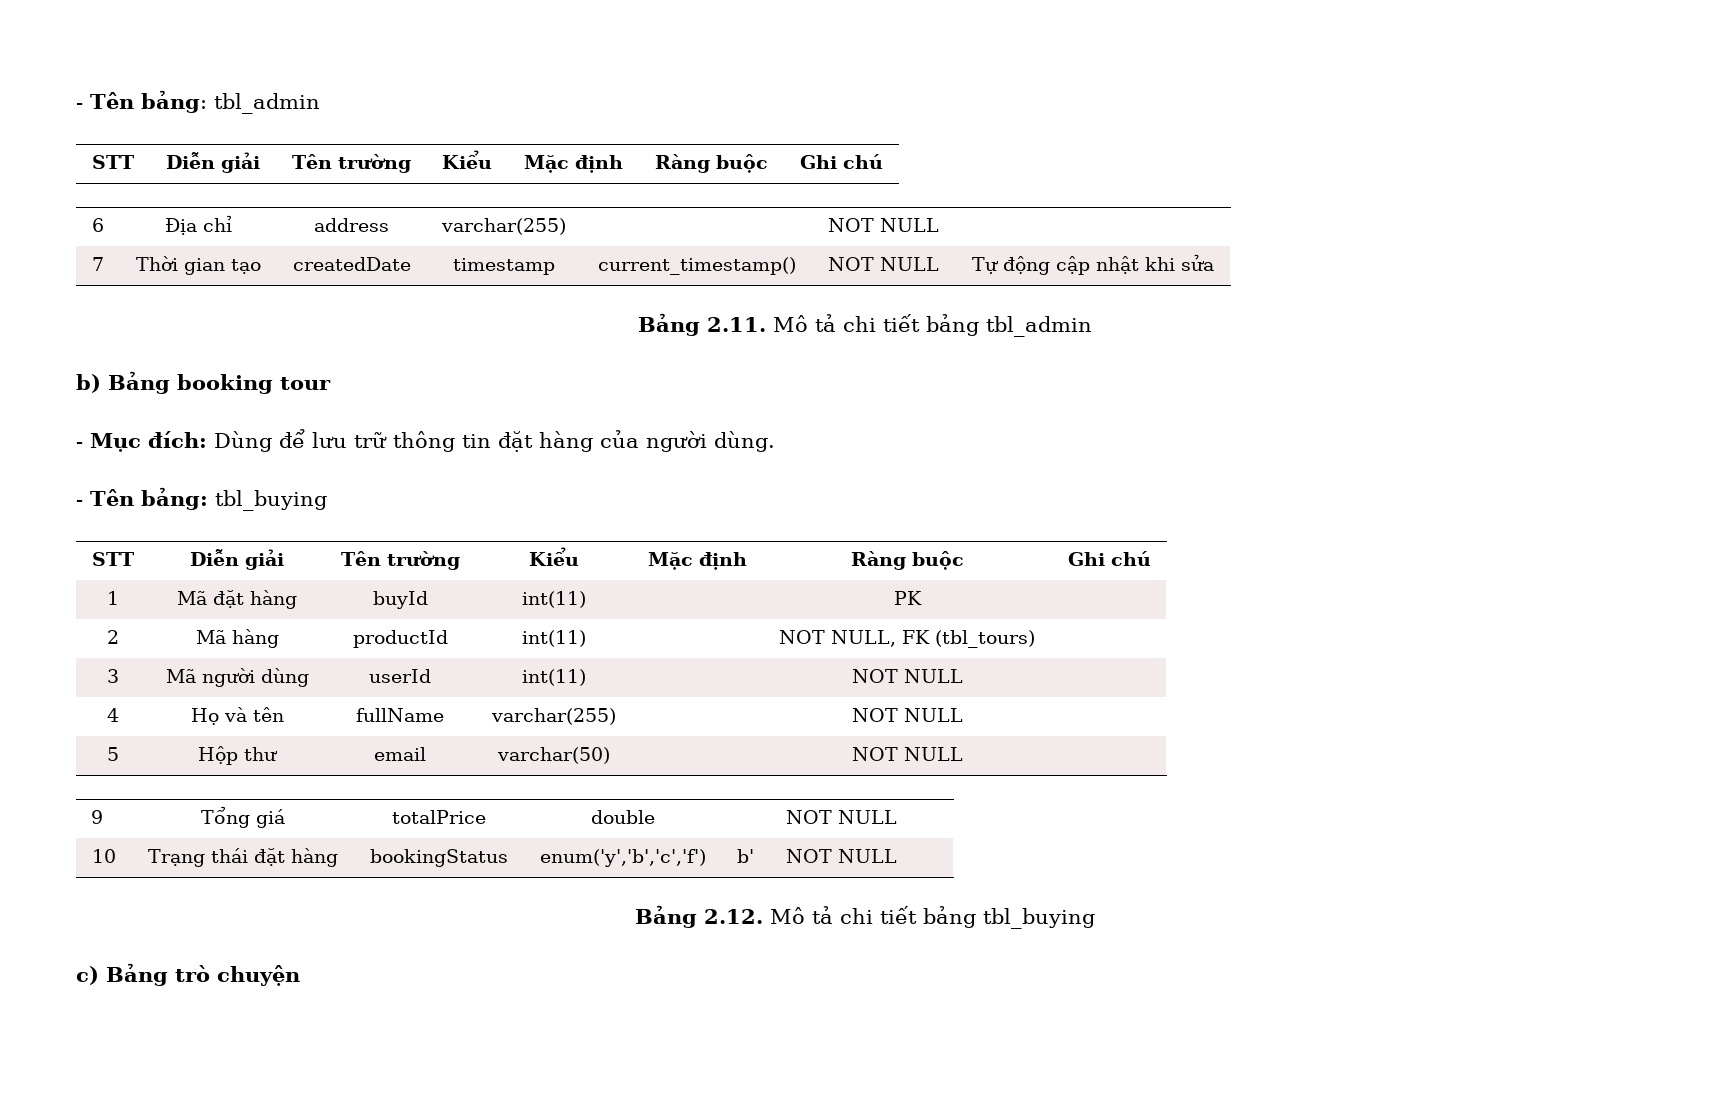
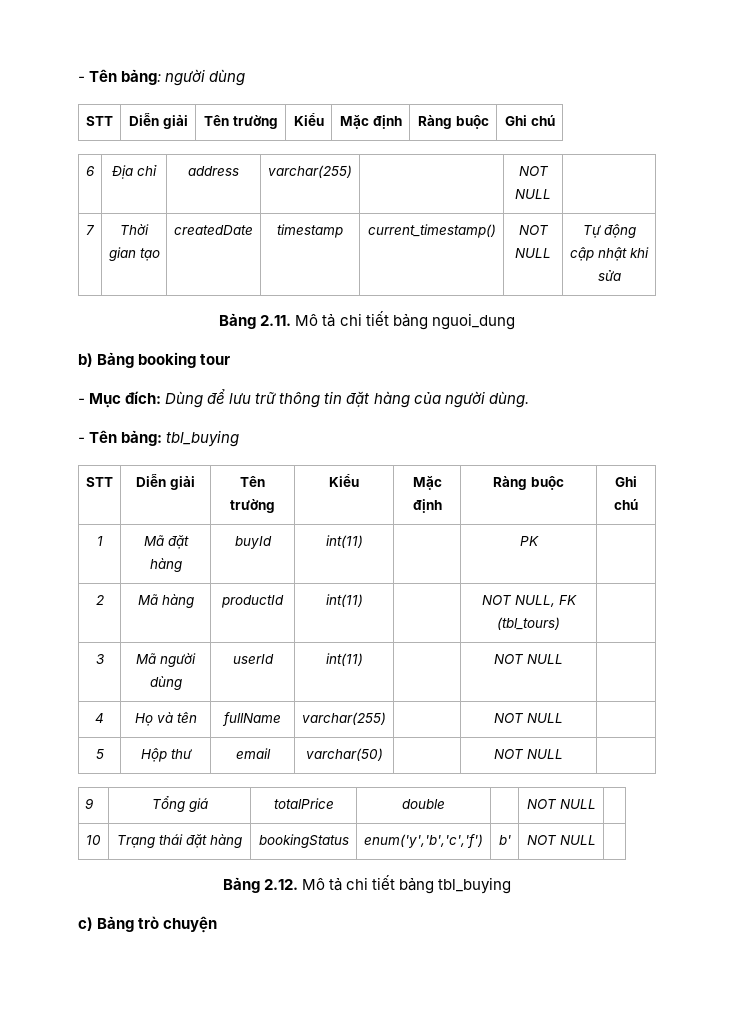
- - Tên bảng: tbl_admin
+ - Tên bảng: người dùng
- Bảng 2.11. Mô tả chi tiết bảng tbl_admin
+ Bảng 2.11. Mô tả chi tiết bảng nguoi_dung

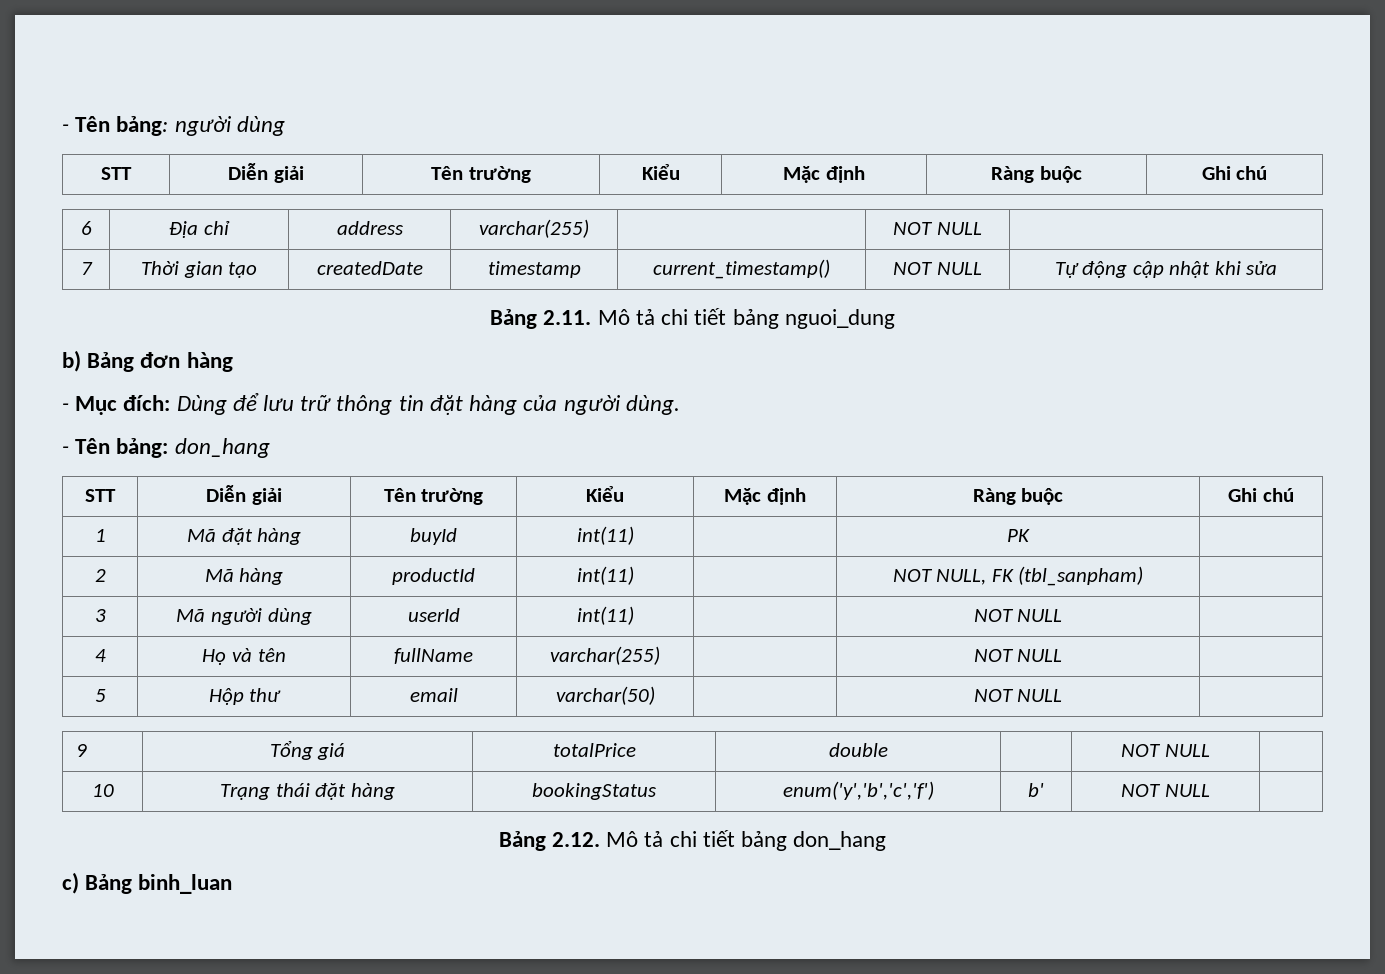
- b) Bảng booking tour
+ b) Bảng đơn hàng
- - Tên bảng: tbl_buying
+ - Tên bảng: don_hang
- 2 | Mã hàng | productId | int(11) | | NOT NULL, FK (tbl_tours) |
+ 2 | Mã hàng | productId | int(11) | | NOT NULL, FK (tbl_sanpham) |
- Bảng 2.12. Mô tả chi tiết bảng tbl_buying
+ Bảng 2.12. Mô tả chi tiết bảng don_hang
- c) Bảng trò chuyện
+ c) Bảng binh_luan

